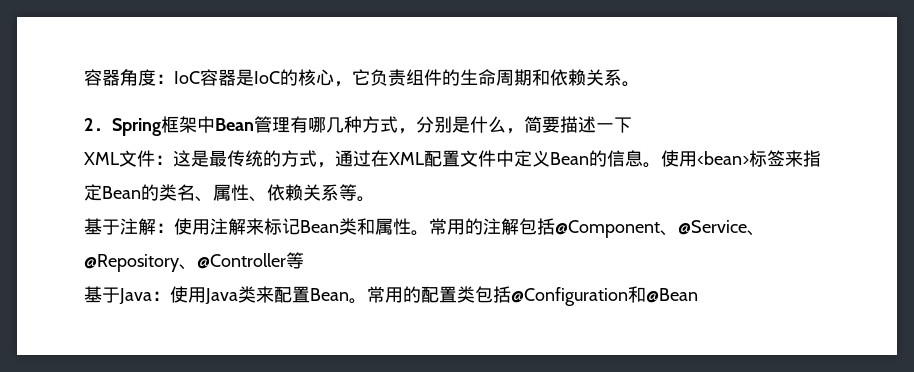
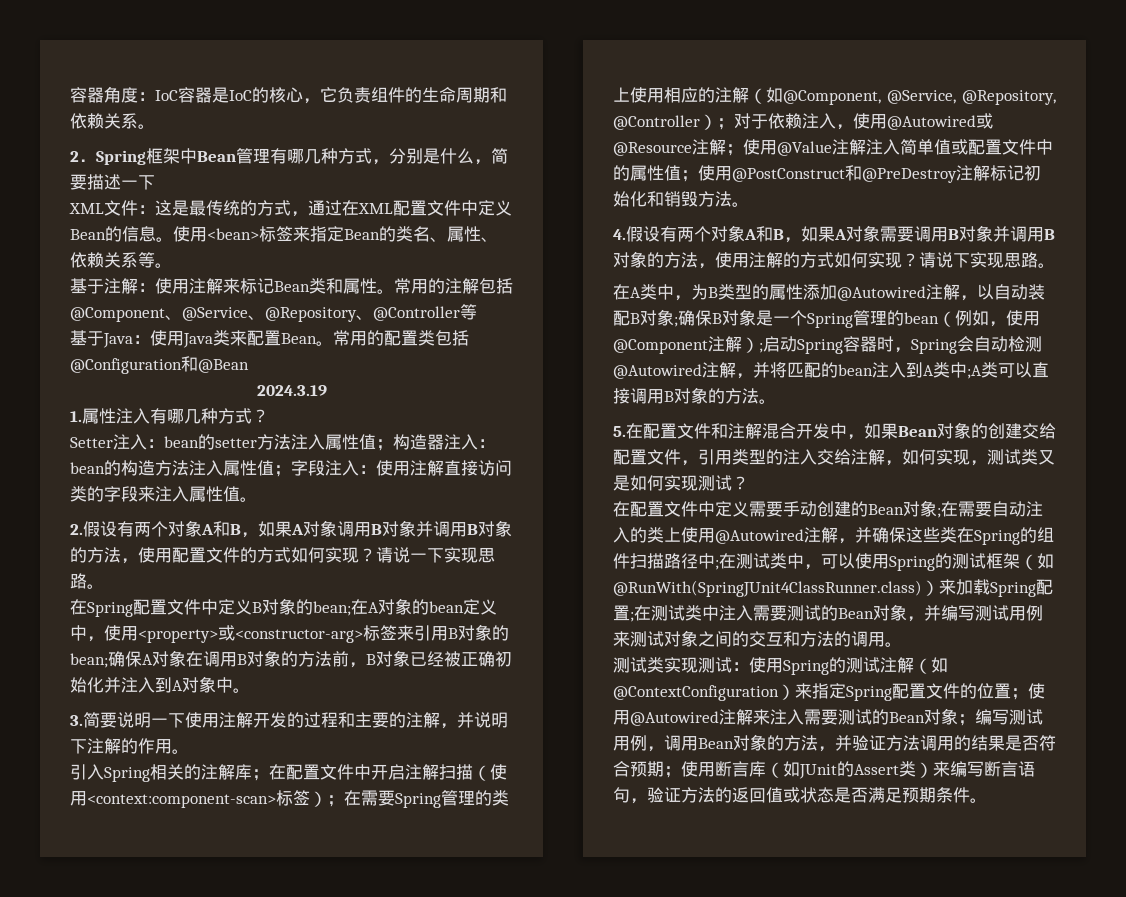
+ 2024.3.19
+ 1.属性注入有哪几种方式？
+ Setter注入：bean的setter方法注入属性值；构造器注入：bean的构造方法注入属性值；字段注入：使用注解直接访问类的字段来注入属性值。
+ 2.假设有两个对象A和B，如果A对象调用B对象并调用B对象的方法，使用配置文件的方式如何实现？请说一下实现思路。
+ 在Spring配置文件中定义B对象的bean;在A对象的bean定义中，使用<property>或<constructor-arg>标签来引用B对象的bean;确保A对象在调用B对象的方法前，B对象已经被正确初始化并注入到A对象中。
+ 3.简要说明一下使用注解开发的过程和主要的注解，并说明下注解的作用。
+ 引入Spring相关的注解库；在配置文件中开启注解扫描（使用<context:component-scan>标签）；在需要Spring管理的类上使用相应的注解（如@Component, @Service, @Repository, @Controller）；对于依赖注入，使用@Autowired或@Resource注解；使用@Value注解注入简单值或配置文件中的属性值；使用@PostConstruct和@PreDestroy注解标记初始化和销毁方法。
+ 4.假设有两个对象A和B，如果A对象需要调用B对象并调用B对象的方法，使用注解的方式如何实现？请说下实现思路。
+ 在A类中，为B类型的属性添加@Autowired注解，以自动装配B对象;确保B对象是一个Spring管理的bean（例如，使用@Component注解）;启动Spring容器时，Spring会自动检测@Autowired注解，并将匹配的bean注入到A类中;A类可以直接调用B对象的方法。
+ 5.在配置文件和注解混合开发中，如果Bean对象的创建交给配置文件，引用类型的注入交给注解，如何实现，测试类又是如何实现测试？
+ 在配置文件中定义需要手动创建的Bean对象;在需要自动注入的类上使用@Autowired注解，并确保这些类在Spring的组件扫描路径中;在测试类中，可以使用Spring的测试框架（如@RunWith(SpringJUnit4ClassRunner.class)）来加载Spring配置;在测试类中注入需要测试的Bean对象，并编写测试用例来测试对象之间的交互和方法的调用。
+ 测试类实现测试：使用Spring的测试注解（如@ContextConfiguration）来指定Spring配置文件的位置；使用@Autowired注解来注入需要测试的Bean对象；编写测试用例，调用Bean对象的方法，并验证方法调用的结果是否符合预期；使用断言库（如JUnit的Assert类）来编写断言语句，验证方法的返回值或状态是否满足预期条件。

